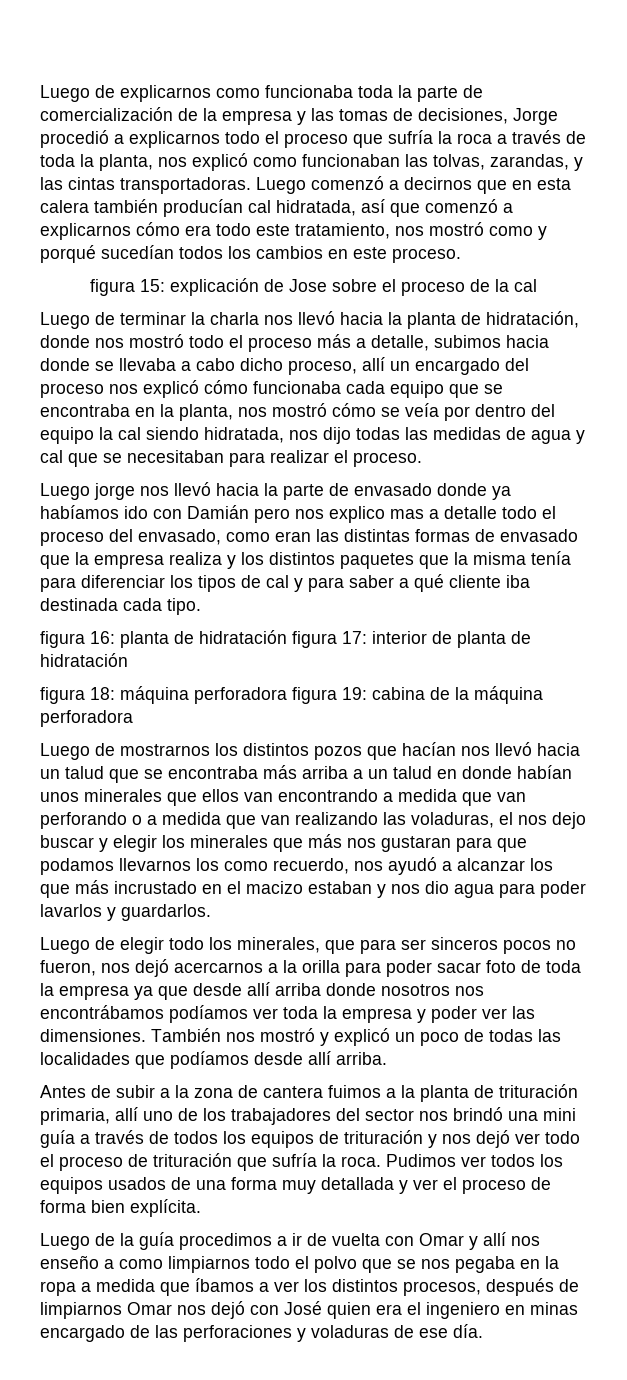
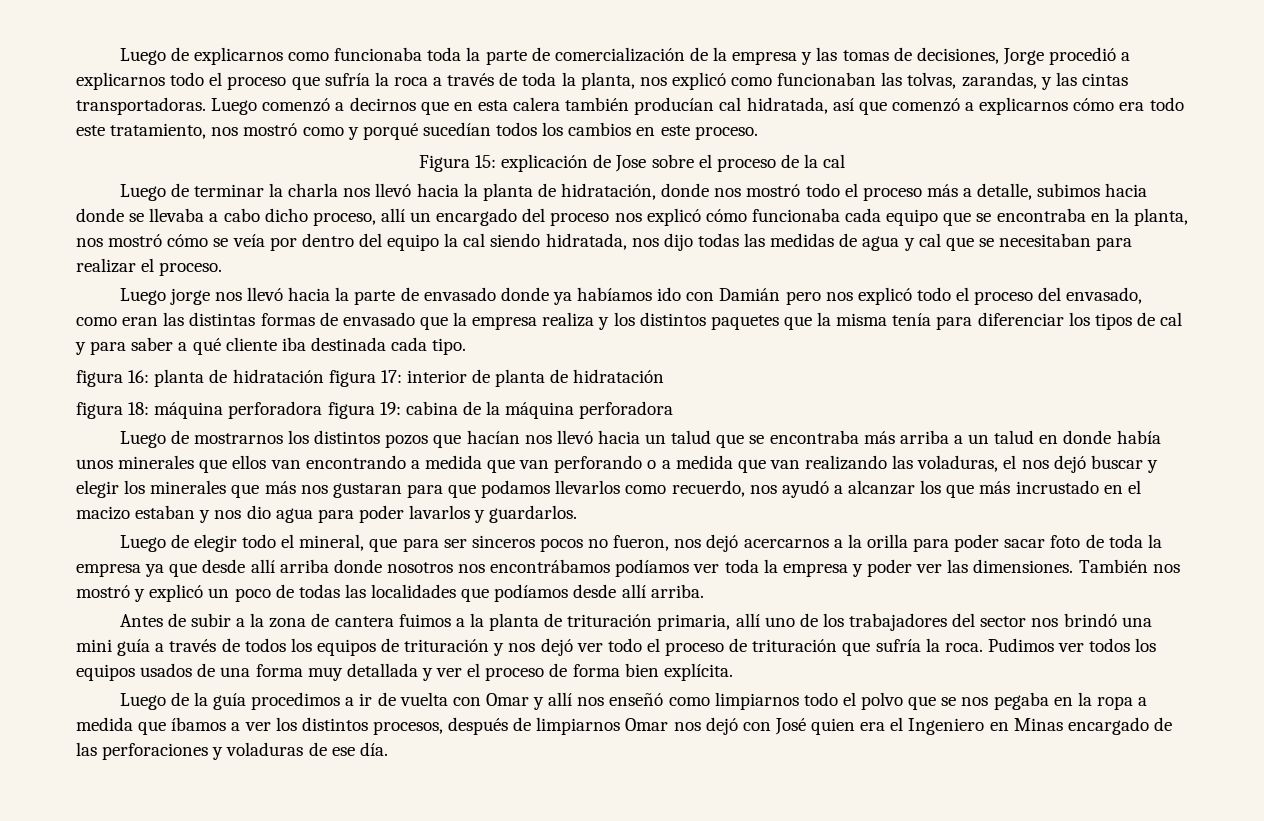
- figura 15: explicación de Jose sobre el proceso de la cal
+ Figura 15: explicación de Jose sobre el proceso de la cal
- Luego jorge nos llevó hacia la parte de envasado donde ya habíamos ido con Damián pero nos explico mas a detalle todo el proceso del envasado, como eran las distintas formas de envasado que la empresa realiza y los distintos paquetes que la misma tenía para diferenciar los tipos de cal y para saber a qué cliente iba destinada cada tipo.
+ Luego jorge nos llevó hacia la parte de envasado donde ya habíamos ido con Damián pero nos explicó todo el proceso del envasado, como eran las distintas formas de envasado que la empresa realiza y los distintos paquetes que la misma tenía para diferenciar los tipos de cal y para saber a qué cliente iba destinada cada tipo.
- Luego de mostrarnos los distintos pozos que hacían nos llevó hacia un talud que se encontraba más arriba a un talud en donde habían unos minerales que ellos van encontrando a medida que van perforando o a medida que van realizando las voladuras, el nos dejo buscar y elegir los minerales que más nos gustaran para que podamos llevarnos los como recuerdo, nos ayudó a alcanzar los que más incrustado en el macizo estaban y nos dio agua para poder lavarlos y guardarlos.
+ Luego de mostrarnos los distintos pozos que hacían nos llevó hacia un talud que se encontraba más arriba a un talud en donde había unos minerales que ellos van encontrando a medida que van perforando o a medida que van realizando las voladuras, el nos dejó buscar y elegir los minerales que más nos gustaran para que podamos llevarlos como recuerdo, nos ayudó a alcanzar los que más incrustado en el macizo estaban y nos dio agua para poder lavarlos y guardarlos.
- Luego de elegir todo los minerales, que para ser sinceros pocos no fueron, nos dejó acercarnos a la orilla para poder sacar foto de toda la empresa ya que desde allí arriba donde nosotros nos encontrábamos podíamos ver toda la empresa y poder ver las dimensiones.
+ Luego de elegir todo el mineral, que para ser sinceros pocos no fueron, nos dejó acercarnos a la orilla para poder sacar foto de toda la empresa ya que desde allí arriba donde nosotros nos encontrábamos podíamos ver toda la empresa y poder ver las dimensiones.
- Luego de la guía procedimos a ir de vuelta con Omar y allí nos enseño a como limpiarnos todo el polvo que se nos pegaba en la ropa a medida que íbamos a ver los distintos procesos, después de limpiarnos Omar nos dejó con José quien era el ingeniero en minas encargado de las perforaciones y voladuras de ese día.
+ Luego de la guía procedimos a ir de vuelta con Omar y allí nos enseñó como limpiarnos todo el polvo que se nos pegaba en la ropa a medida que íbamos a ver los distintos procesos, después de limpiarnos Omar nos dejó con José quien era el Ingeniero en Minas encargado de las perforaciones y voladuras de ese día.

